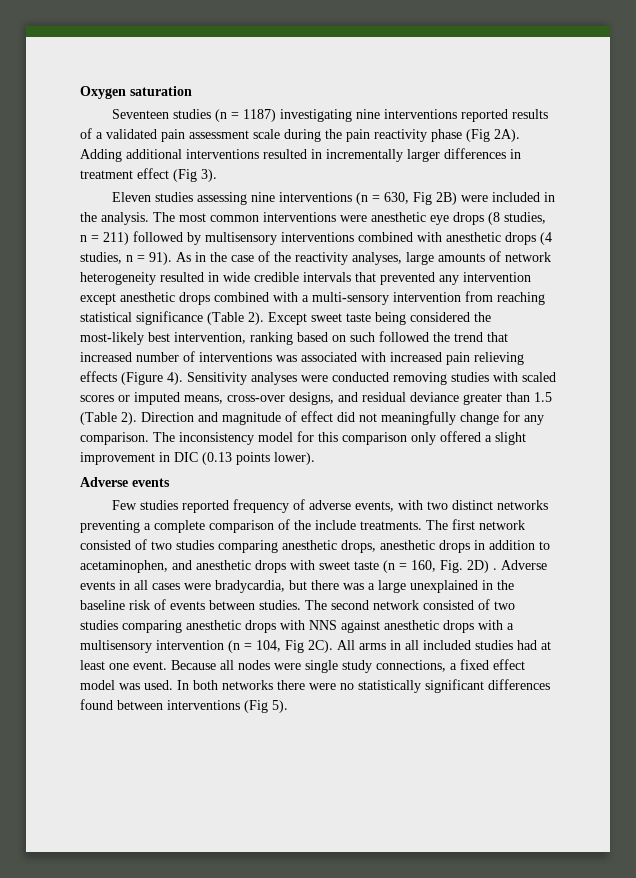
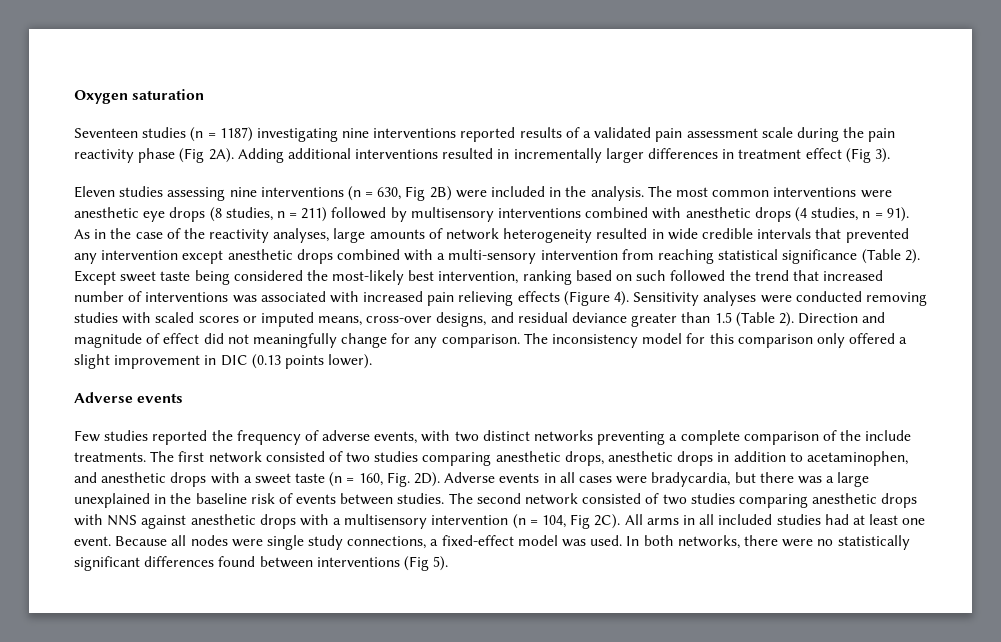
- Few studies reported frequency of adverse events, with two distinct networks preventing a complete comparison of the include treatments.
+ Few studies reported the frequency of adverse events, with two distinct networks preventing a complete comparison of the include treatments.
- The first network consisted of two studies comparing anesthetic drops, anesthetic drops in addition to acetaminophen, and anesthetic drops with sweet taste (n = 160, Fig. 2D) .
+ The first network consisted of two studies comparing anesthetic drops, anesthetic drops in addition to acetaminophen, and anesthetic drops with a sweet taste (n = 160, Fig. 2D).
- Because all nodes were single study connections, a fixed effect model was used.
+ Because all nodes were single study connections, a fixed-effect model was used.
- In both networks there were no statistically significant differences found between interventions (Fig 5).
+ In both networks, there were no statistically significant differences found between interventions (Fig 5).

